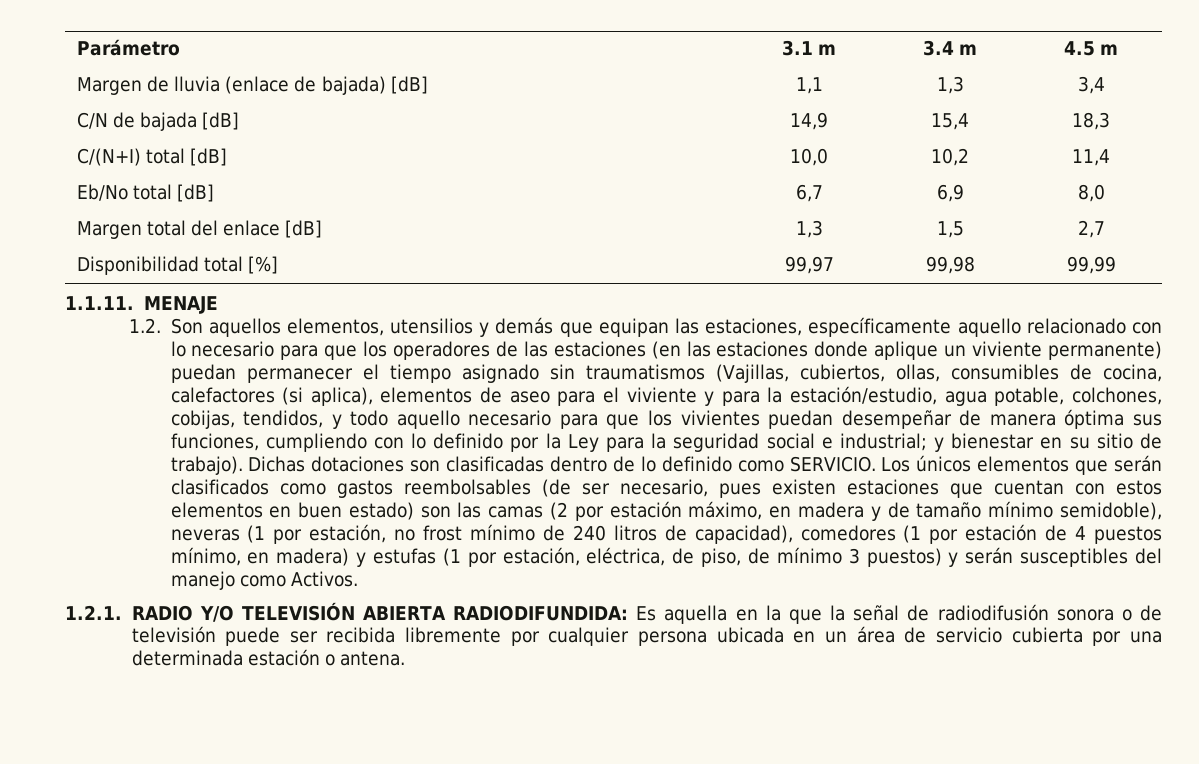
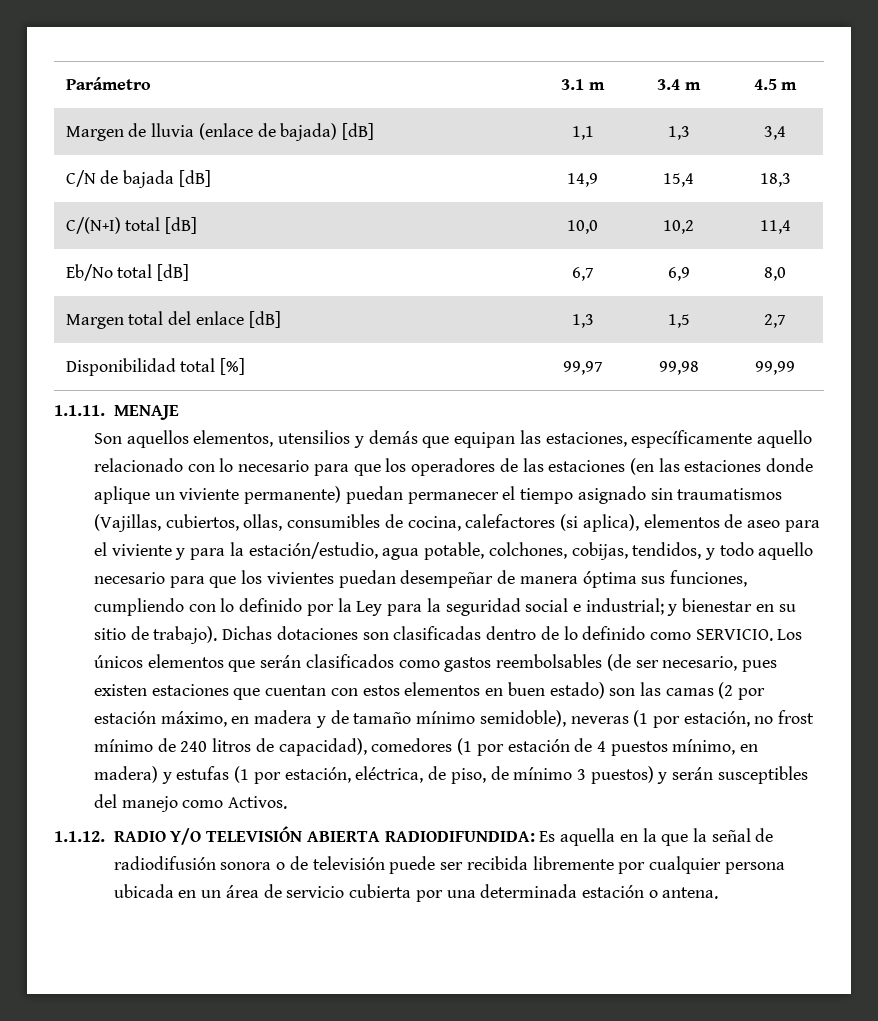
- 1.2. Son aquellos elementos, utensilios y demás que equipan las estaciones, específicamente aquello relacionado con lo necesario para que los operadores de las estaciones (en las estaciones donde aplique un viviente permanente) puedan permanecer el tiempo asignado sin traumatismos (Vajillas, cubiertos, ollas, consumibles de cocina, calefactores (si aplica), elementos de aseo para el viviente y para la estación/estudio, agua potable, colchones, cobijas, tendidos, y todo aquello necesario para que los vivientes puedan desempeñar de manera óptima sus funciones, cumpliendo con lo definido por la Ley para la seguridad social e industrial;
+ Son aquellos elementos, utensilios y demás que equipan las estaciones, específicamente aquello relacionado con lo necesario para que los operadores de las estaciones (en las estaciones donde aplique un viviente permanente) puedan permanecer el tiempo asignado sin traumatismos (Vajillas, cubiertos, ollas, consumibles de cocina, calefactores (si aplica), elementos de aseo para el viviente y para la estación/estudio, agua potable, colchones, cobijas, tendidos, y todo aquello necesario para que los vivientes puedan desempeñar de manera óptima sus funciones, cumpliendo con lo definido por la Ley para la seguridad social e industrial;
- 1.2.1. RADIO Y/O TELEVISIÓN ABIERTA RADIODIFUNDIDA: Es aquella en la que la señal de radiodifusión sonora o de televisión puede ser recibida libremente por cualquier persona ubicada en un área de servicio cubierta por una determinada estación o antena.
+ 1.1.12. RADIO Y/O TELEVISIÓN ABIERTA RADIODIFUNDIDA: Es aquella en la que la señal de radiodifusión sonora o de televisión puede ser recibida libremente por cualquier persona ubicada en un área de servicio cubierta por una determinada estación o antena.

